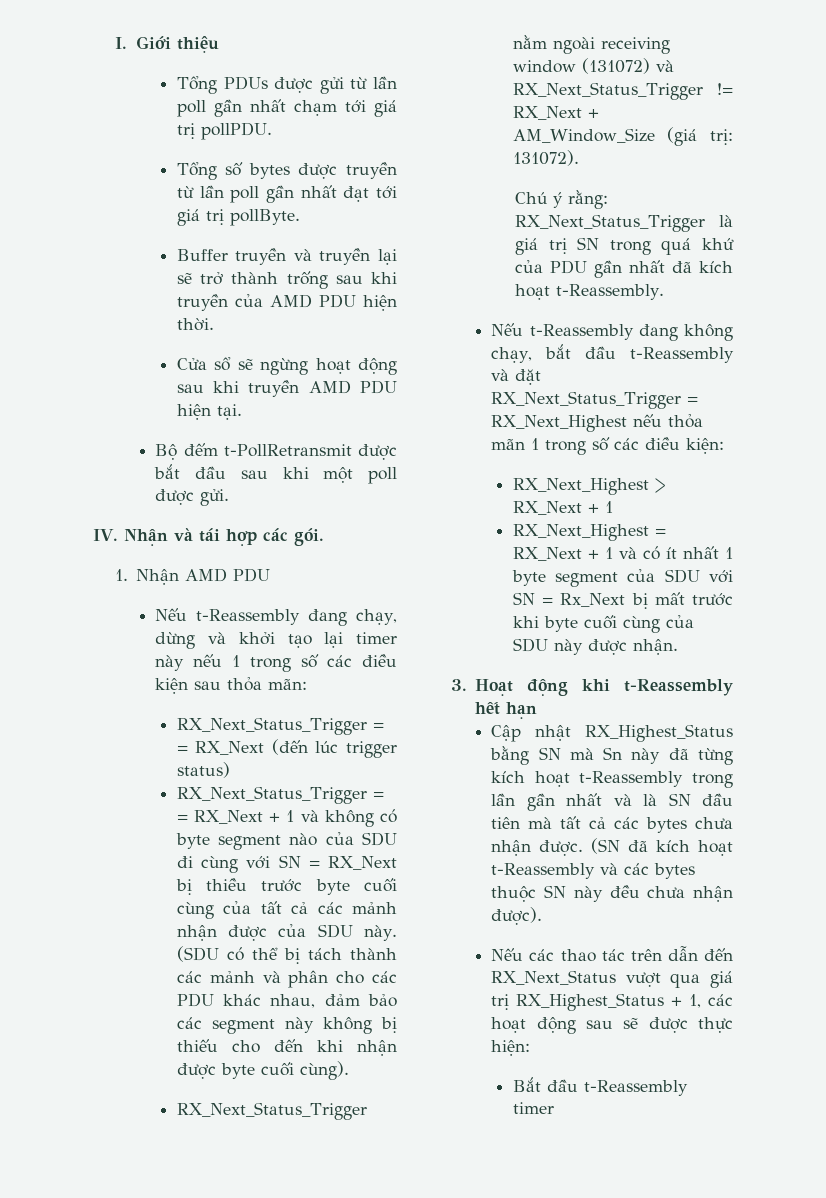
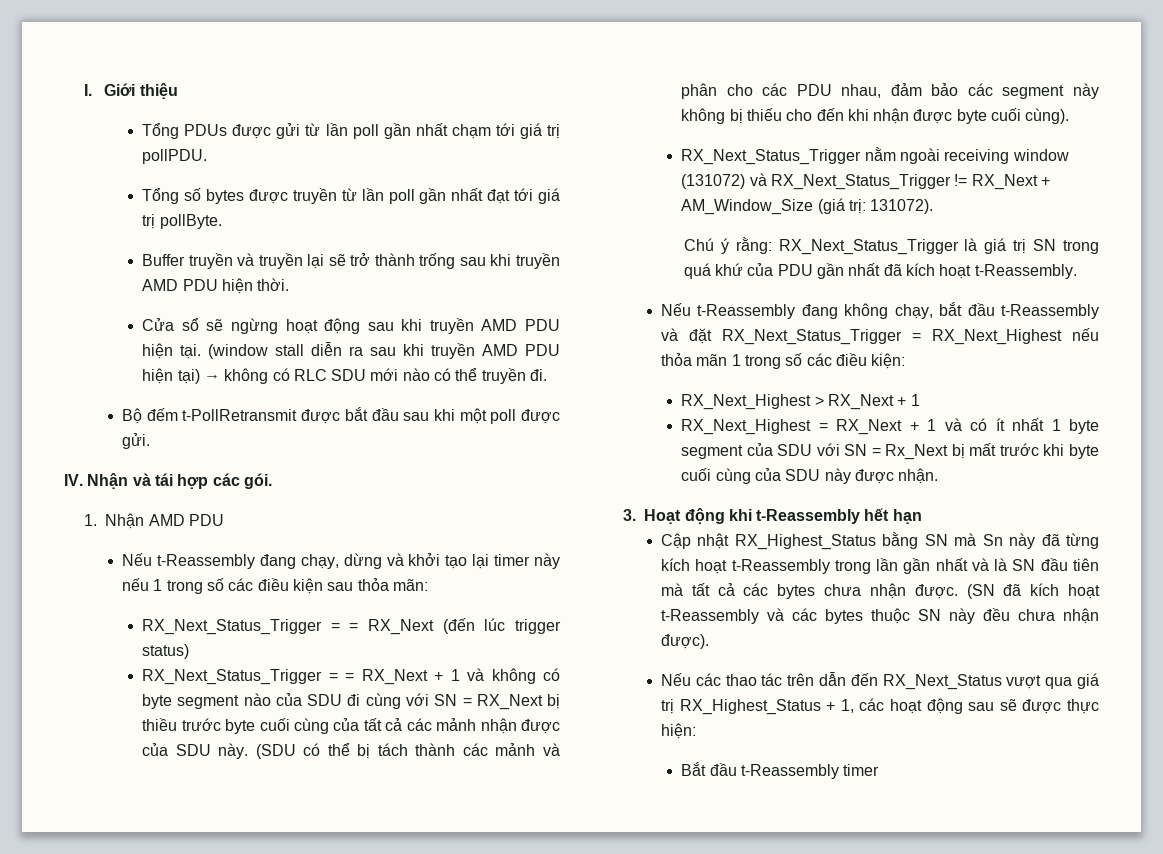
- Buffer truyền và truyền lại sẽ trở thành trống sau khi truyền của AMD PDU hiện thời.
+ Buffer truyền và truyền lại sẽ trở thành trống sau khi truyền AMD PDU hiện thời.
+ (window stall diễn ra sau khi truyền AMD PDU hiện tại) → không có RLC SDU mới nào có thể truyền đi.
- (SDU có thể bị tách thành các mảnh và phân cho các PDU khác nhau, đảm bảo các segment này không bị thiếu cho đến khi nhận được byte cuối cùng).
+ (SDU có thể bị tách thành các mảnh và phân cho các PDU nhau, đảm bảo các segment này không bị thiếu cho đến khi nhận được byte cuối cùng).

